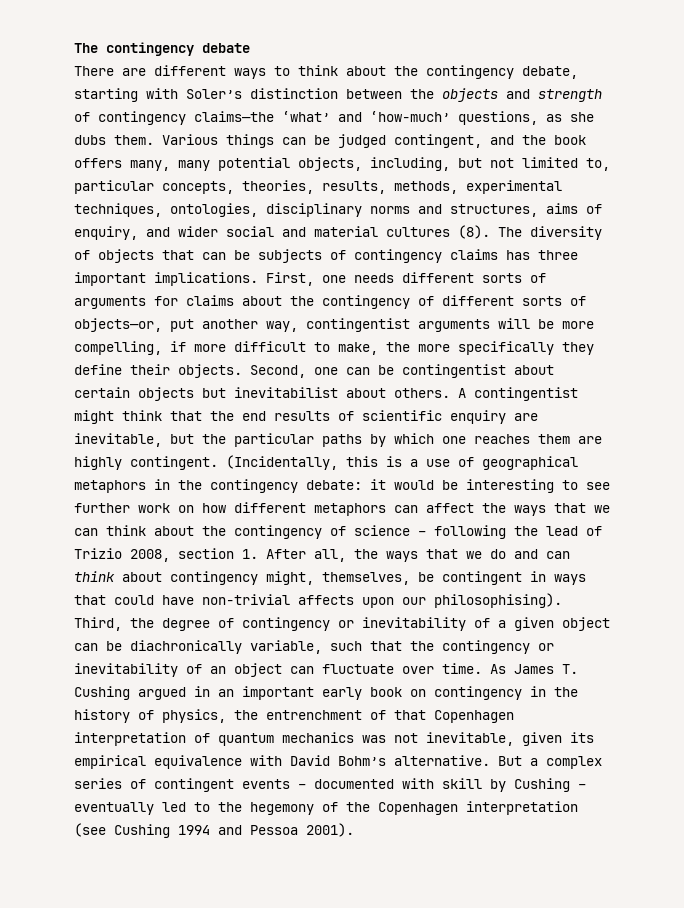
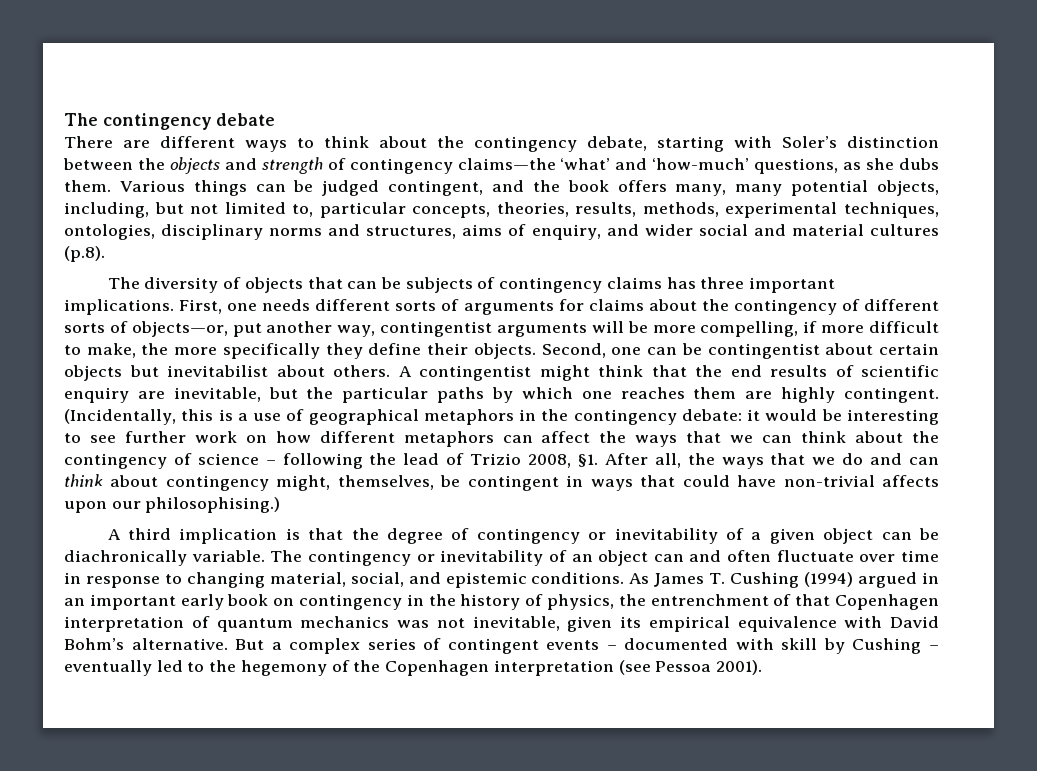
- Various things can be judged contingent, and the book offers many, many potential objects, including, but not limited to, particular concepts, theories, results, methods, experimental techniques, ontologies, disciplinary norms and structures, aims of enquiry, and wider social and material cultures (8). The diversity of objects that can be subjects of contingency claims has three important implications.
+ Various things can be judged contingent, and the book offers many, many potential objects, including, but not limited to, particular concepts, theories, results, methods, experimental techniques, ontologies, disciplinary norms and structures, aims of enquiry, and wider social and material cultures (p.8).
+ The diversity of objects that can be subjects of contingency claims has three important implications.
- it would be interesting to see further work on how different metaphors can affect the ways that we can think about the contingency of science – following the lead of Trizio 2008, section 1. After all, the ways that we do and can think about contingency might, themselves, be contingent in ways that could have non-trivial affects upon our philosophising). Third, the degree of contingency or inevitability of a given object can be diachronically variable, such that the contingency or inevitability of an object can fluctuate over time.
+ it would be interesting to see further work on how different metaphors can affect the ways that we can think about the contingency of science – following the lead of Trizio 2008, §1. After all, the ways that we do and can think about contingency might, themselves, be contingent in ways that could have non-trivial affects upon our philosophising.)
+ A third implication is that the degree of contingency or inevitability of a given object can be diachronically variable. The contingency or inevitability of an object can and often fluctuate over time in response to changing material, social, and epistemic conditions.
- As James T. Cushing argued in an important early book on contingency in the history of physics, the entrenchment of that Copenhagen interpretation of quantum mechanics was not inevitable, given its empirical equivalence with David Bohm’s alternative.
+ As James T. Cushing (1994) argued in an important early book on contingency in the history of physics, the entrenchment of that Copenhagen interpretation of quantum mechanics was not inevitable, given its empirical equivalence with David Bohm’s alternative.
- But a complex series of contingent events – documented with skill by Cushing – eventually led to the hegemony of the Copenhagen interpretation (see Cushing 1994 and Pessoa 2001).
+ But a complex series of contingent events – documented with skill by Cushing – eventually led to the hegemony of the Copenhagen interpretation (see Pessoa 2001).

